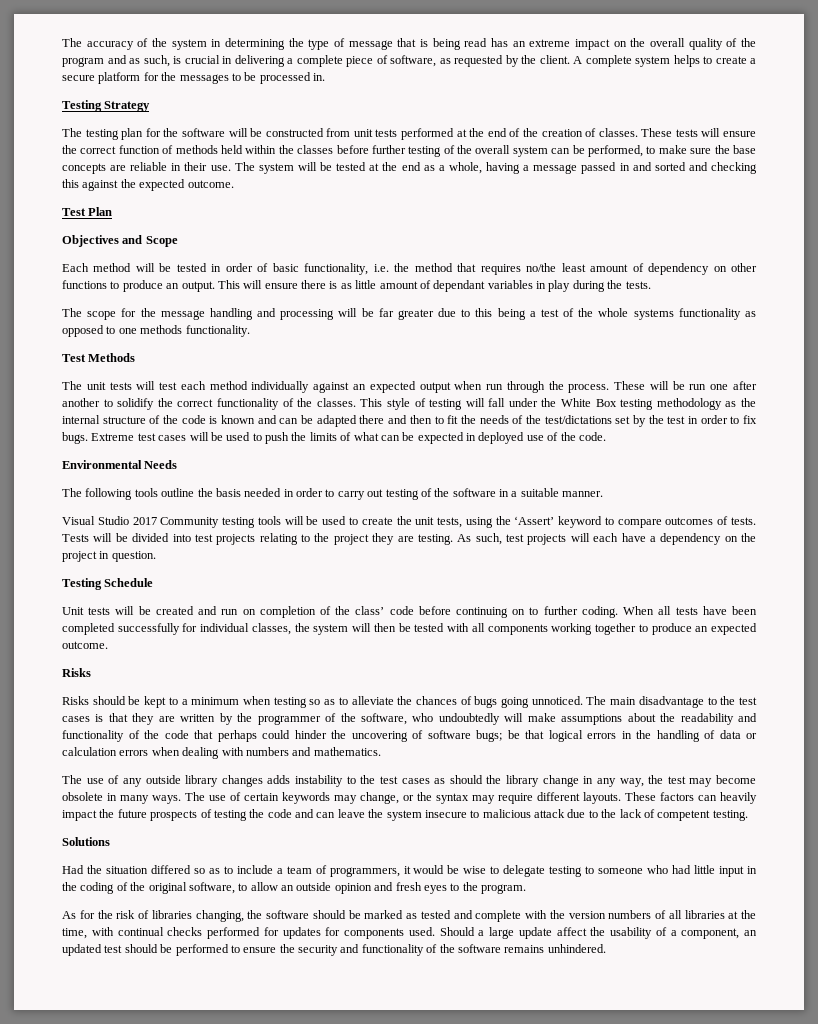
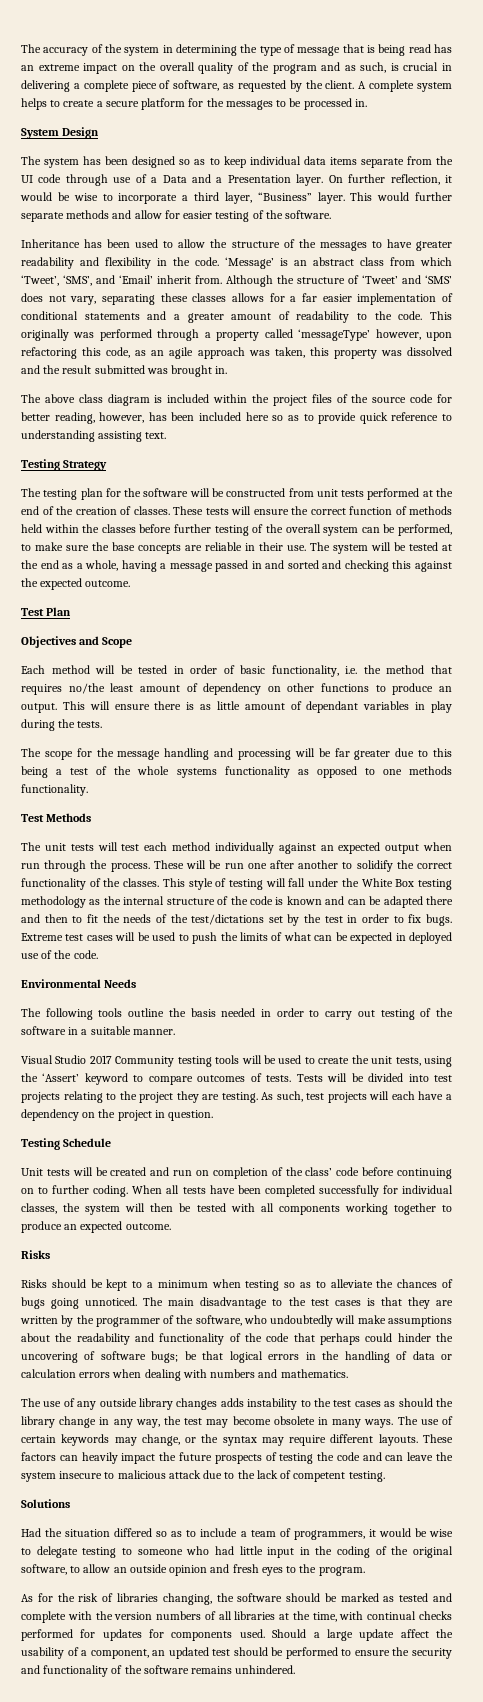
+ System Design
+ The system has been designed so as to keep individual data items separate from the UI code through use of a Data and a Presentation layer. On further reflection, it would be wise to incorporate a third layer, “Business” layer. This would further separate methods and allow for easier testing of the software.
+ Inheritance has been used to allow the structure of the messages to have greater readability and flexibility in the code. ‘Message’ is an abstract class from which ‘Tweet’, ‘SMS’, and ‘Email’ inherit from. Although the structure of ‘Tweet’ and ‘SMS’ does not vary, separating these classes allows for a far easier implementation of conditional statements and a greater amount of readability to the code. This originally was performed through a property called ‘messageType’ however, upon refactoring this code, as an agile approach was taken, this property was dissolved and the result submitted was brought in.
+ The above class diagram is included within the project files of the source code for better reading, however, has been included here so as to provide quick reference to understanding assisting text.

